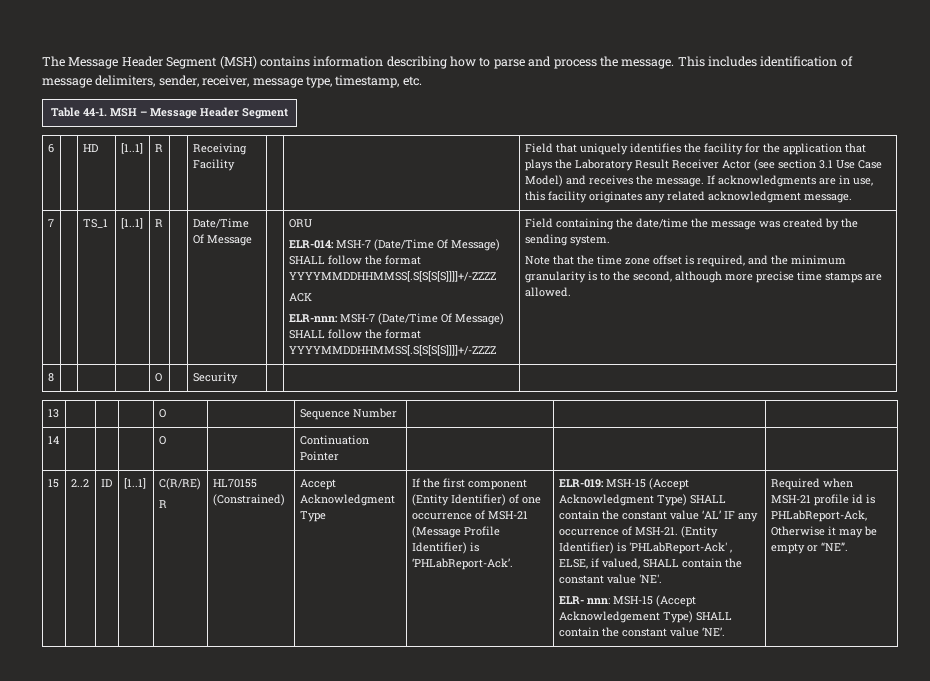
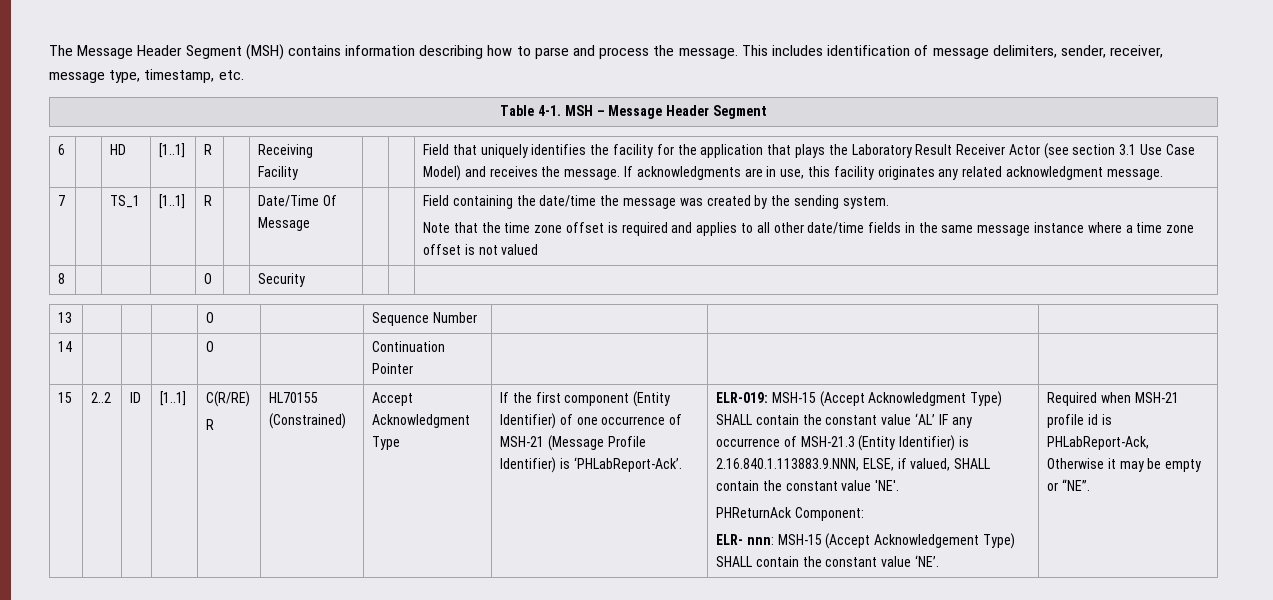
- Table 44-1. MSH – Message Header Segment
+ Table 4-1. MSH – Message Header Segment
- ORU
- ELR-014: MSH-7 (Date/Time Of Message) SHALL follow the format YYYYMMDDHHMMSS[.S[S[S[S]]]]+/-ZZZZ
- ACK
- ELR-nnn: MSH-7 (Date/Time Of Message) SHALL follow the format YYYYMMDDHHMMSS[.S[S[S[S]]]]+/-ZZZZ
- Note that the time zone offset is required, and the minimum granularity is to the second, although more precise time stamps are allowed.
+ Note that the time zone offset is required and applies to all other date/time fields in the same message instance where a time zone offset is not valued
- ELR-019: MSH-15 (Accept Acknowledgment Type) SHALL contain the constant value ‘AL’ IF any occurrence of MSH-21. (Entity Identifier) is 'PHLabReport-Ack' , ELSE, if valued, SHALL contain the constant value 'NE'.
+ ELR-019: MSH-15 (Accept Acknowledgment Type) SHALL contain the constant value ‘AL’ IF any occurrence of MSH-21.3 (Entity Identifier) is 2.16.840.1.113883.9.NNN, ELSE, if valued, SHALL contain the constant value 'NE'.
+ PHReturnAck Component:

